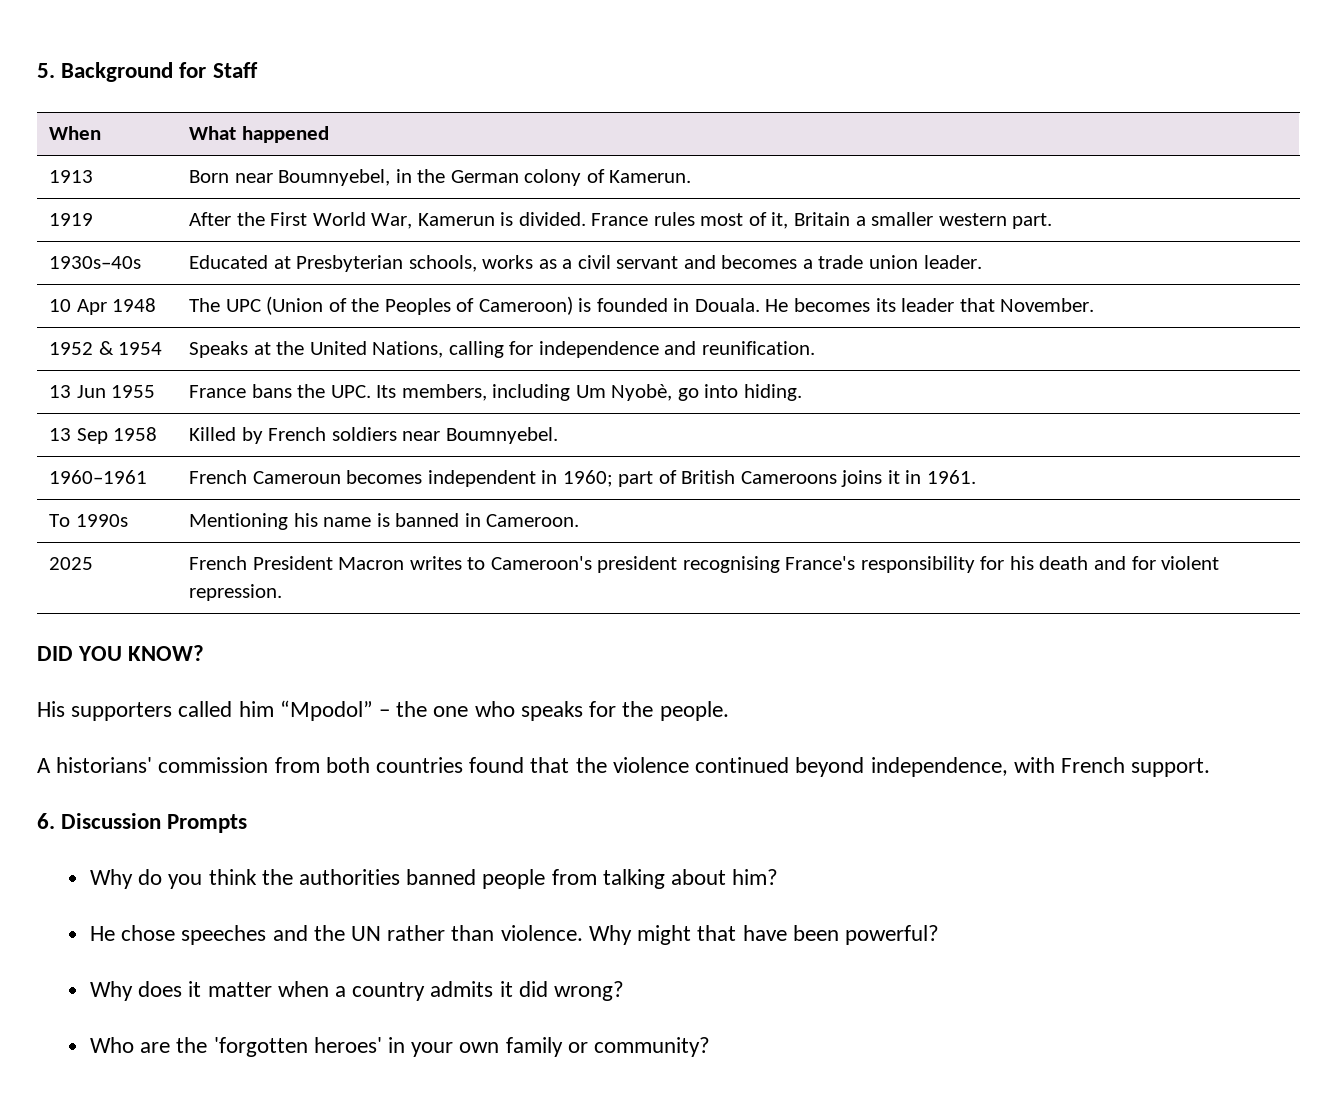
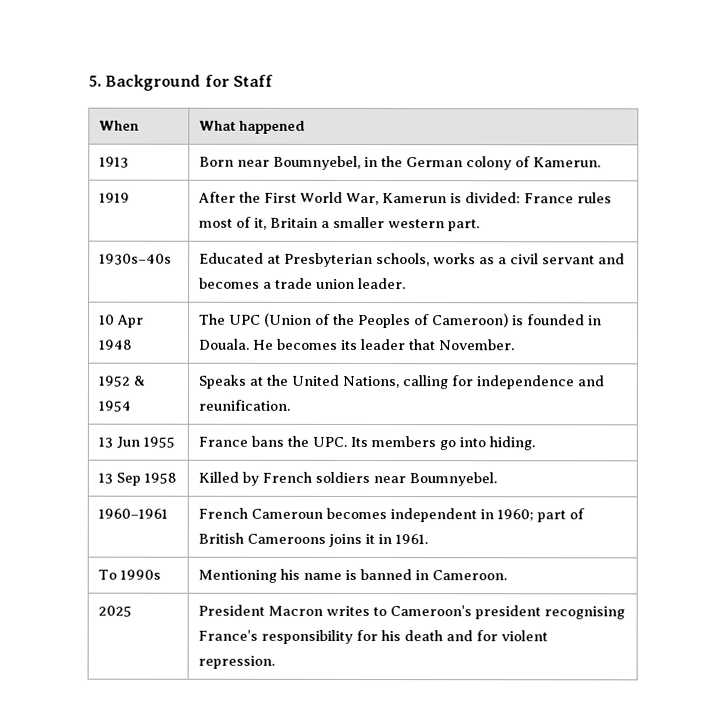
- 1919 | After the First World War, Kamerun is divided. France rules most of it, Britain a smaller western part.
+ 1919 | After the First World War, Kamerun is divided: France rules most of it, Britain a smaller western part.
- 13 Jun 1955 | France bans the UPC. Its members, including Um Nyobè, go into hiding.
+ 13 Jun 1955 | France bans the UPC. Its members go into hiding.
- 2025 | French President Macron writes to Cameroon's president recognising France's responsibility for his death and for violent repression.
+ 2025 | President Macron writes to Cameroon's president recognising France's responsibility for his death and for violent repression.
- DID YOU KNOW?
- His supporters called him “Mpodol” – the one who speaks for the people.
- A historians' commission from both countries found that the violence continued beyond independence, with French support.
- 6. Discussion Prompts
- Why do you think the authorities banned people from talking about him?
- He chose speeches and the UN rather than violence. Why might that have been powerful?
- Why does it matter when a country admits it did wrong?
- Who are the 'forgotten heroes' in your own family or community?

